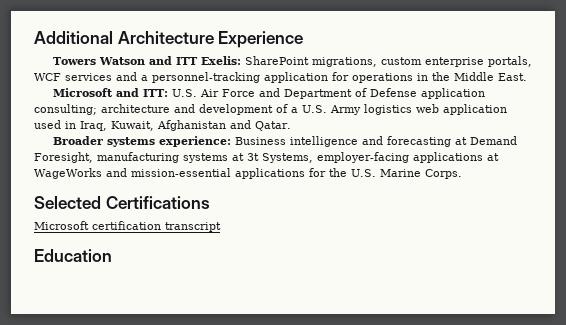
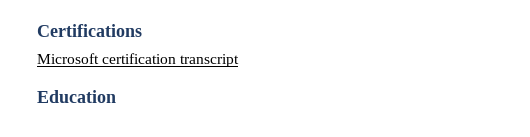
- Additional Architecture Experience
- Towers Watson and ITT Exelis: SharePoint migrations, custom enterprise portals, WCF services and a personnel-tracking application for operations in the Middle East.
- Microsoft and ITT: U.S. Air Force and Department of Defense application consulting; architecture and development of a U.S. Army logistics web application used in Iraq, Kuwait, Afghanistan and Qatar.
- Broader systems experience: Business intelligence and forecasting at Demand Foresight, manufacturing systems at 3t Systems, employer-facing applications at WageWorks and mission-essential applications for the U.S. Marine Corps.
- Selected Certifications
+ Certifications

